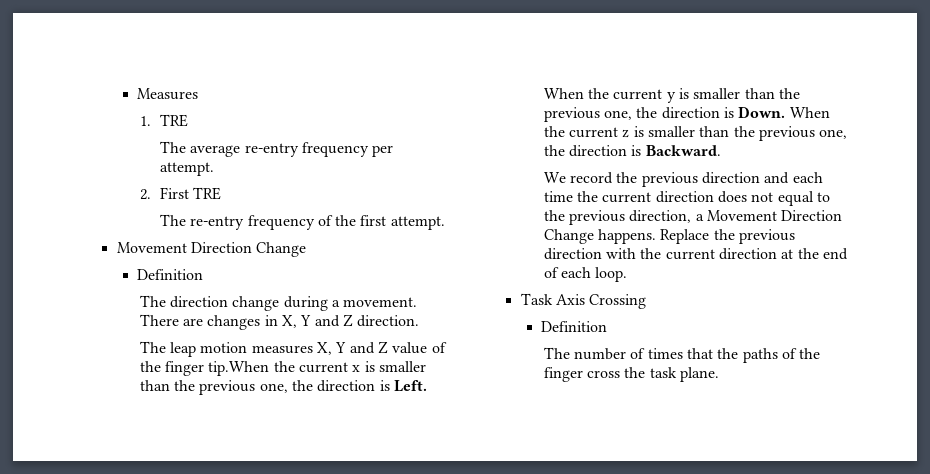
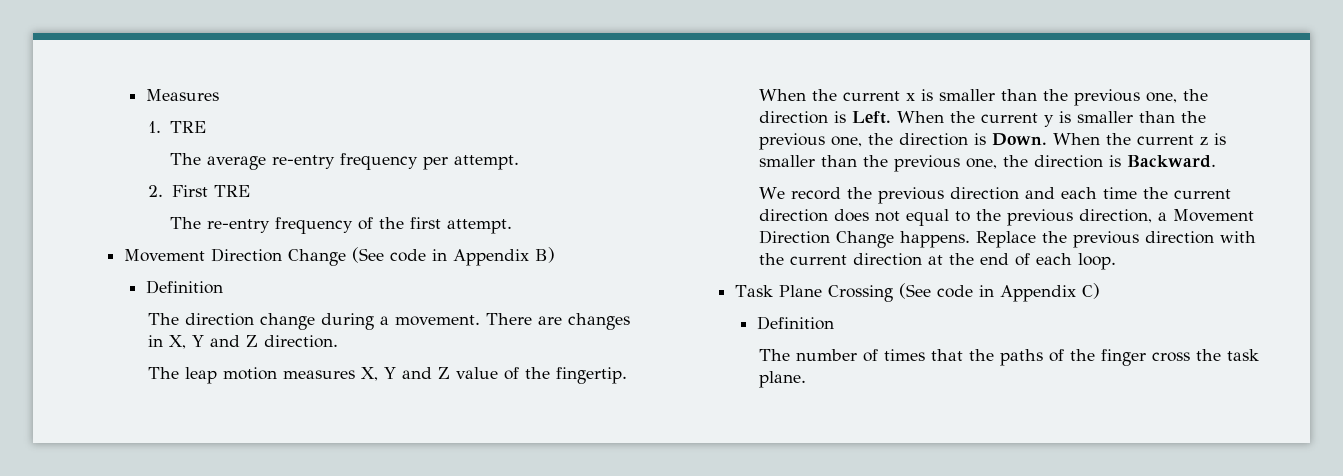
  The re-entry frequency of the first attempt.
- Movement Direction Change
+ Movement Direction Change (See code in Appendix B)
- The leap motion measures X, Y and Z value of the finger tip.When the current x is smaller than the previous one, the direction is Left.
+ The leap motion measures X, Y and Z value of the fingertip. When the current x is smaller than the previous one, the direction is Left.
- Task Axis Crossing
+ Task Plane Crossing (See code in Appendix C)

